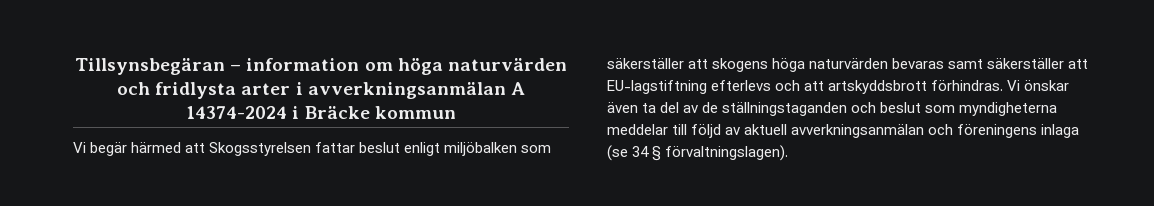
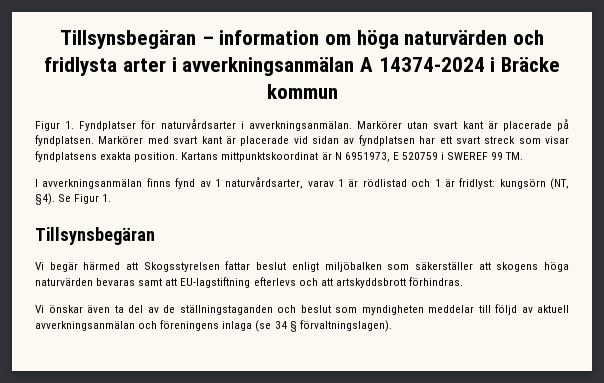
+ Figur 1. Fyndplatser för naturvårdsarter i avverkningsanmälan. Markörer utan svart kant är placerade på fyndplatsen. Markörer med svart kant är placerade vid sidan av fyndplatsen har ett svart streck som visar fyndplatsens exakta position. Kartans mittpunktskoordinat är N 6951973, E 520759 i SWEREF 99 TM.
+ I avverkningsanmälan finns fynd av 1 naturvårdsarter, varav 1 är rödlistad och 1 är fridlyst: kungsörn (NT, §4). Se Figur 1.
+ Tillsynsbegäran
- Vi begär härmed att Skogsstyrelsen fattar beslut enligt miljöbalken som säkerställer att skogens höga naturvärden bevaras samt säkerställer att EU-lagstiftning efterlevs och att artskyddsbrott förhindras. Vi önskar även ta del av de ställningstaganden och beslut som myndigheterna meddelar till följd av aktuell avverkningsanmälan och föreningens inlaga (se 34 § förvaltningslagen).
+ Vi begär härmed att Skogsstyrelsen fattar beslut enligt miljöbalken som säkerställer att skogens höga naturvärden bevaras samt att EU-lagstiftning efterlevs och att artskyddsbrott förhindras.
+ Vi önskar även ta del av de ställningstaganden och beslut som myndigheten meddelar till följd av aktuell avverkningsanmälan och föreningens inlaga (se 34 § förvaltningslagen).

